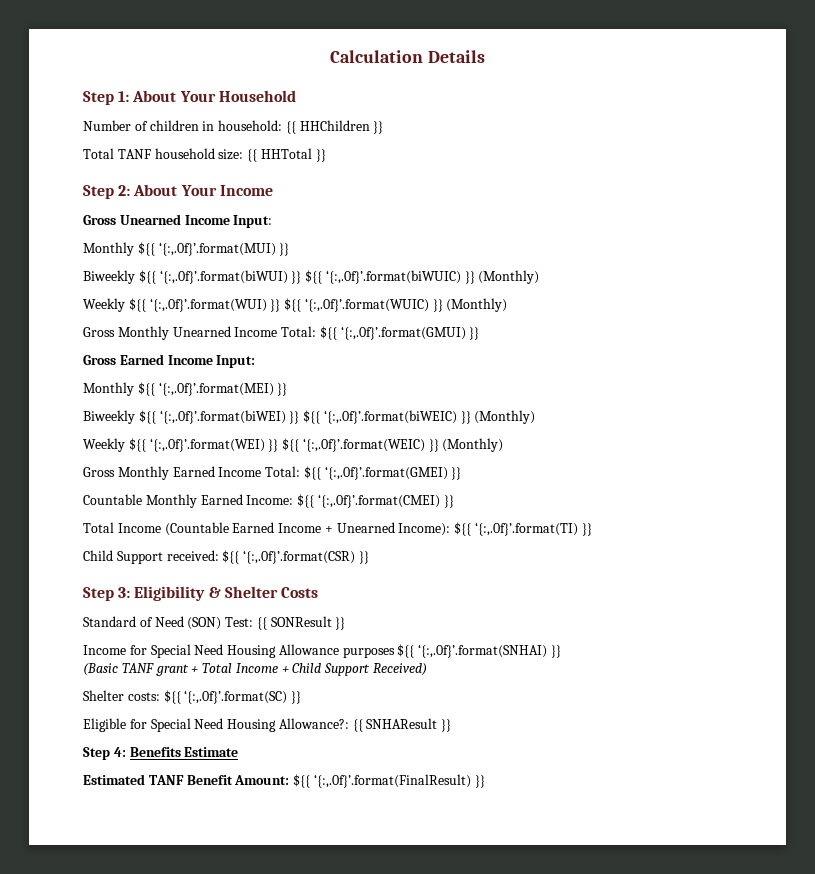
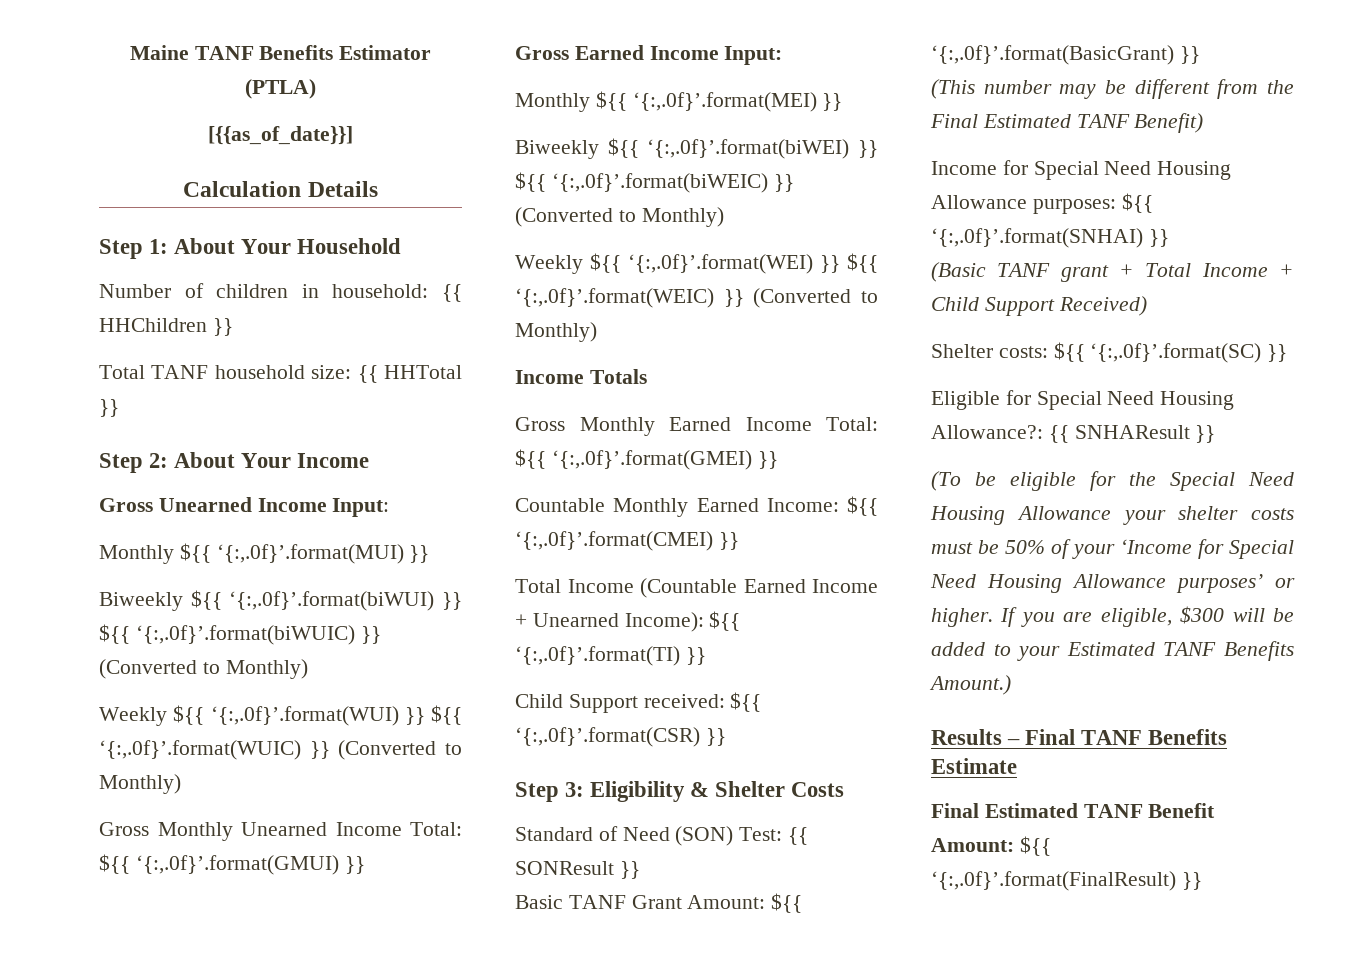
+ Maine TANF Benefits Estimator (PTLA)
+ [{{as_of_date}}]
- Biweekly ${{ ‘{:,.0f}’.format(biWUI) }} ${{ ‘{:,.0f}’.format(biWUIC) }} (Monthly)
+ Biweekly ${{ ‘{:,.0f}’.format(biWUI) }} ${{ ‘{:,.0f}’.format(biWUIC) }} (Converted to Monthly)
- Weekly ${{ ‘{:,.0f}’.format(WUI) }} ${{ ‘{:,.0f}’.format(WUIC) }} (Monthly)
+ Weekly ${{ ‘{:,.0f}’.format(WUI) }} ${{ ‘{:,.0f}’.format(WUIC) }} (Converted to Monthly)
- Biweekly ${{ ‘{:,.0f}’.format(biWEI) }} ${{ ‘{:,.0f}’.format(biWEIC) }} (Monthly)
+ Biweekly ${{ ‘{:,.0f}’.format(biWEI) }} ${{ ‘{:,.0f}’.format(biWEIC) }} (Converted to Monthly)
- Weekly ${{ ‘{:,.0f}’.format(WEI) }} ${{ ‘{:,.0f}’.format(WEIC) }} (Monthly)
+ Weekly ${{ ‘{:,.0f}’.format(WEI) }} ${{ ‘{:,.0f}’.format(WEIC) }} (Converted to Monthly)
+ Income Totals
+ Basic TANF Grant Amount: ${{ ‘{:,.0f}’.format(BasicGrant) }}
+ (This number may be different from the Final Estimated TANF Benefit)
- Income for Special Need Housing Allowance purposes ${{ ‘{:,.0f}’.format(SNHAI) }}
+ Income for Special Need Housing Allowance purposes: ${{ ‘{:,.0f}’.format(SNHAI) }}
- Step 4: Benefits Estimate
+ (To be eligible for the Special Need Housing Allowance your shelter costs must be 50% of your ‘Income for Special Need Housing Allowance purposes’ or higher. If you are eligible, $300 will be added to your Estimated TANF Benefits Amount.)
+ Results – Final TANF Benefits Estimate
- Estimated TANF Benefit Amount: ${{ ‘{:,.0f}’.format(FinalResult) }}
+ Final Estimated TANF Benefit Amount: ${{ ‘{:,.0f}’.format(FinalResult) }}

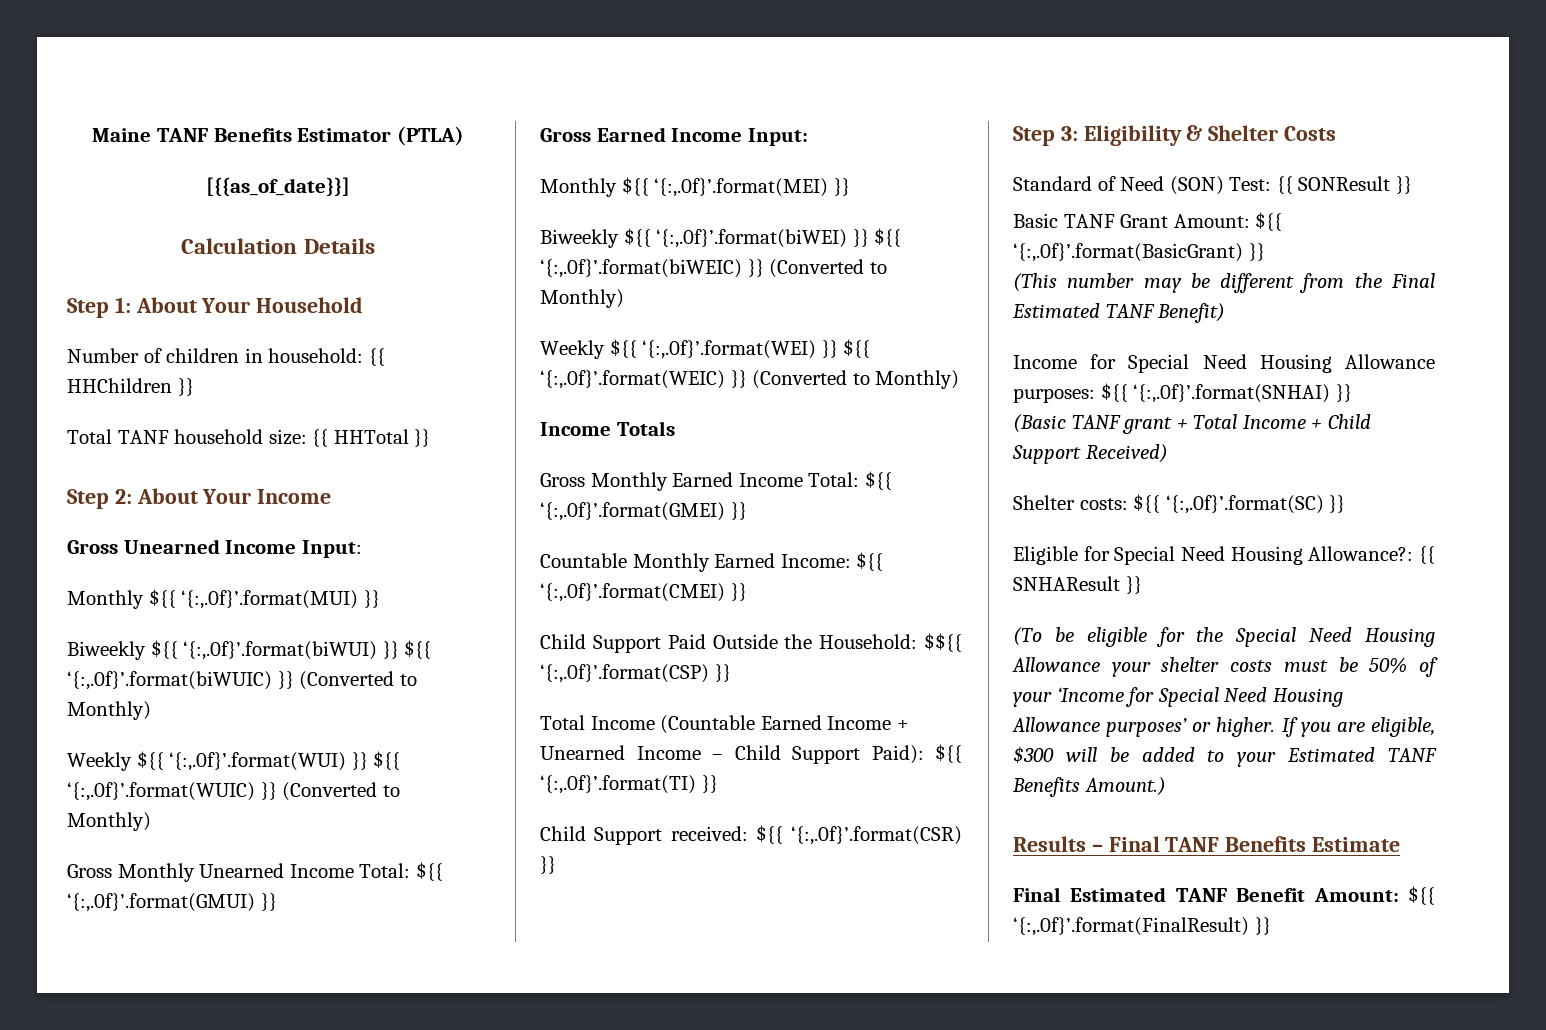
+ Child Support Paid Outside the Household: $${{ ‘{:,.0f}’.format(CSP) }}
- Total Income (Countable Earned Income + Unearned Income): ${{ ‘{:,.0f}’.format(TI) }}
+ Total Income (Countable Earned Income + Unearned Income – Child Support Paid): ${{ ‘{:,.0f}’.format(TI) }}

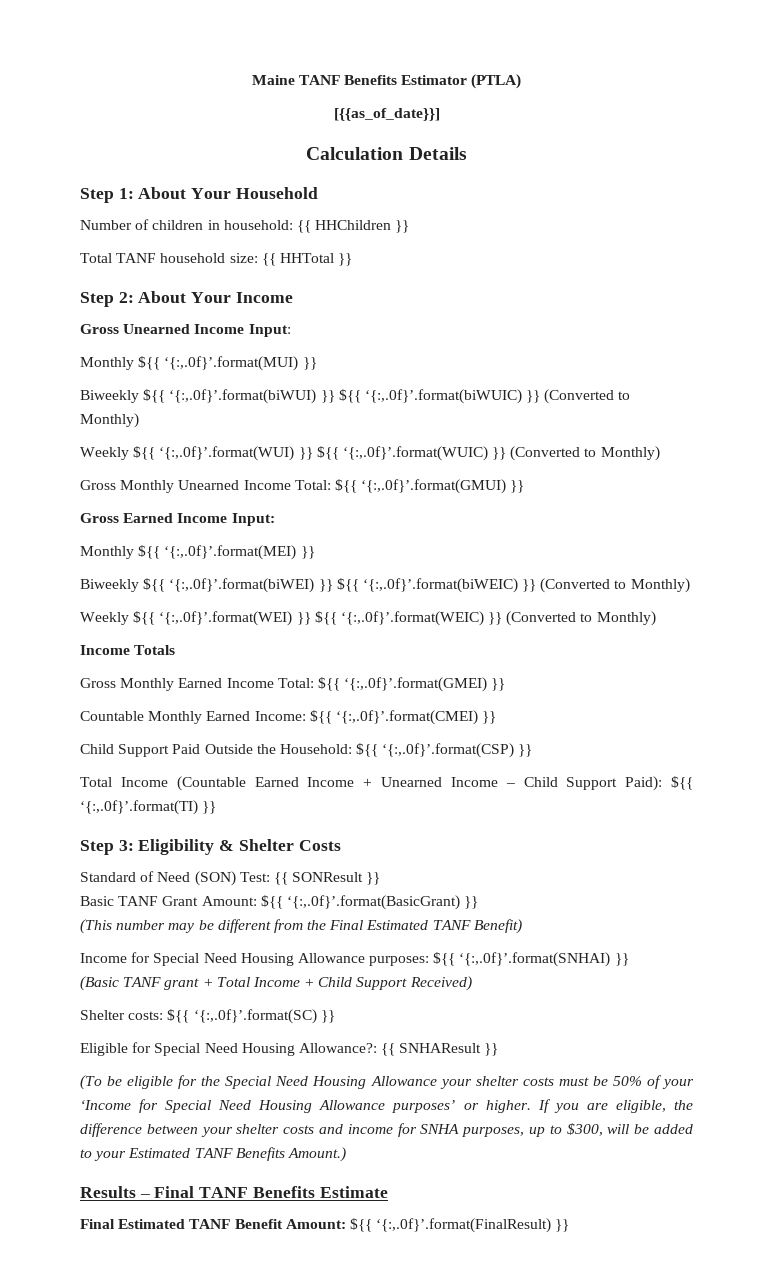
- Child Support Paid Outside the Household: $${{ ‘{:,.0f}’.format(CSP) }}
+ Child Support Paid Outside the Household: ${{ ‘{:,.0f}’.format(CSP) }}
- Child Support received: ${{ ‘{:,.0f}’.format(CSR) }}
- If you are eligible, $300 will be added to your Estimated TANF Benefits Amount.)
+ If you are eligible, the difference between your shelter costs and income for SNHA purposes, up to $300, will be added to your Estimated TANF Benefits Amount.)

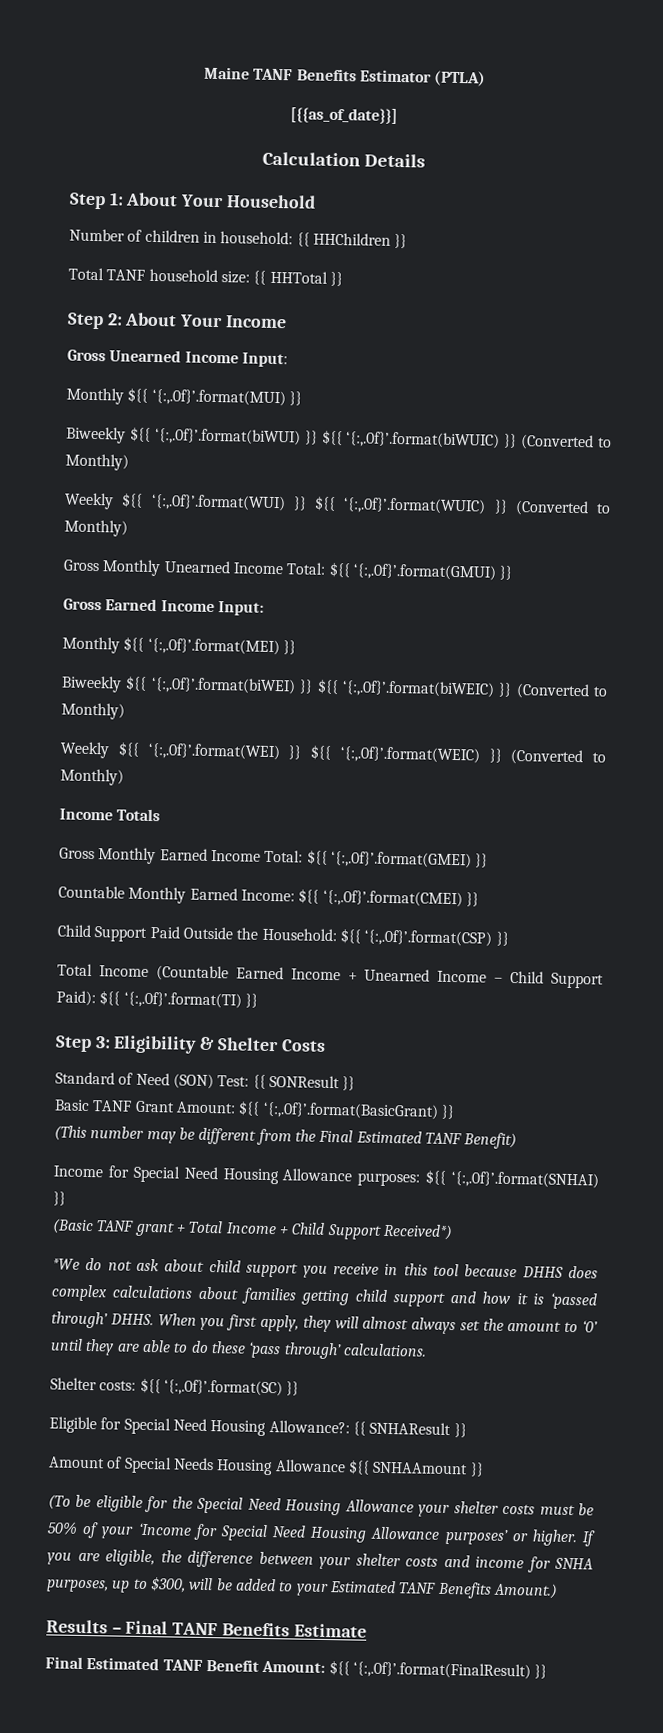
- (Basic TANF grant + Total Income + Child Support Received)
+ (Basic TANF grant + Total Income + Child Support Received*)
+ *We do not ask about child support you receive in this tool because DHHS does complex calculations about families getting child support and how it is ‘passed through’ DHHS. When you first apply, they will almost always set the amount to ‘0’ until they are able to do these ‘pass through’ calculations.
+ Amount of Special Needs Housing Allowance ${{ SNHAAmount }}

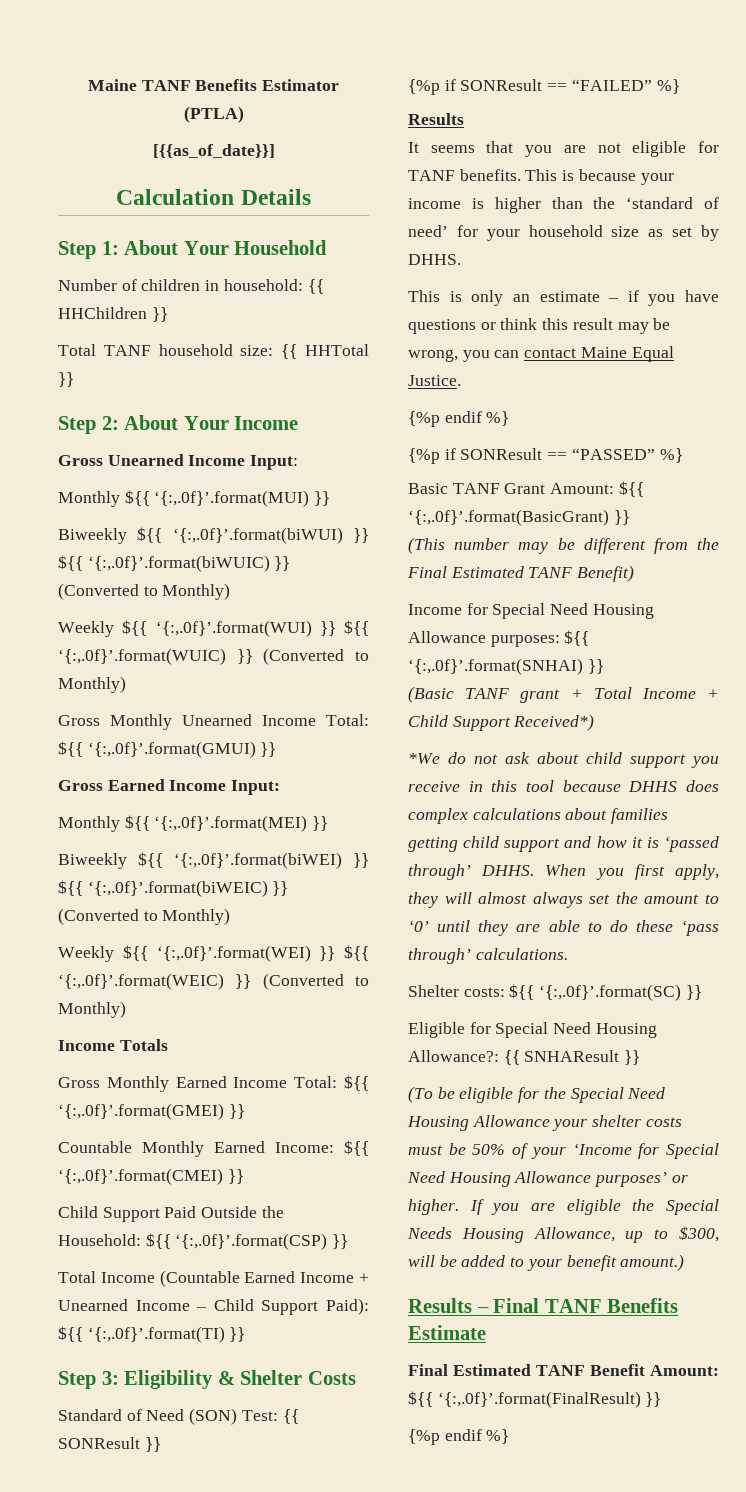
+ {%p if SONResult == “FAILED” %}
+ Results
+ It seems that you are not eligible for TANF benefits. This is because your income is higher than the ‘standard of need’ for your household size as set by DHHS.
+ This is only an estimate – if you have questions or think this result may be wrong, you can contact Maine Equal Justice.
+ {%p endif %}
+ {%p if SONResult == “PASSED” %}
- Amount of Special Needs Housing Allowance ${{ SNHAAmount }}
- If you are eligible, the difference between your shelter costs and income for SNHA purposes, up to $300, will be added to your Estimated TANF Benefits Amount.)
+ If you are eligible the Special Needs Housing Allowance, up to $300, will be added to your benefit amount.)
  Final Estimated TANF Benefit Amount: ${{ ‘{:,.0f}’.format(FinalResult) }}
+ {%p endif %}

